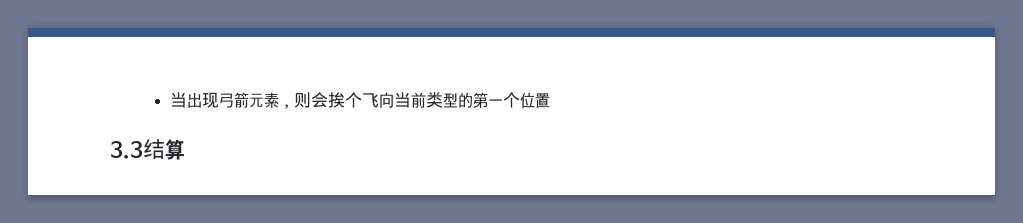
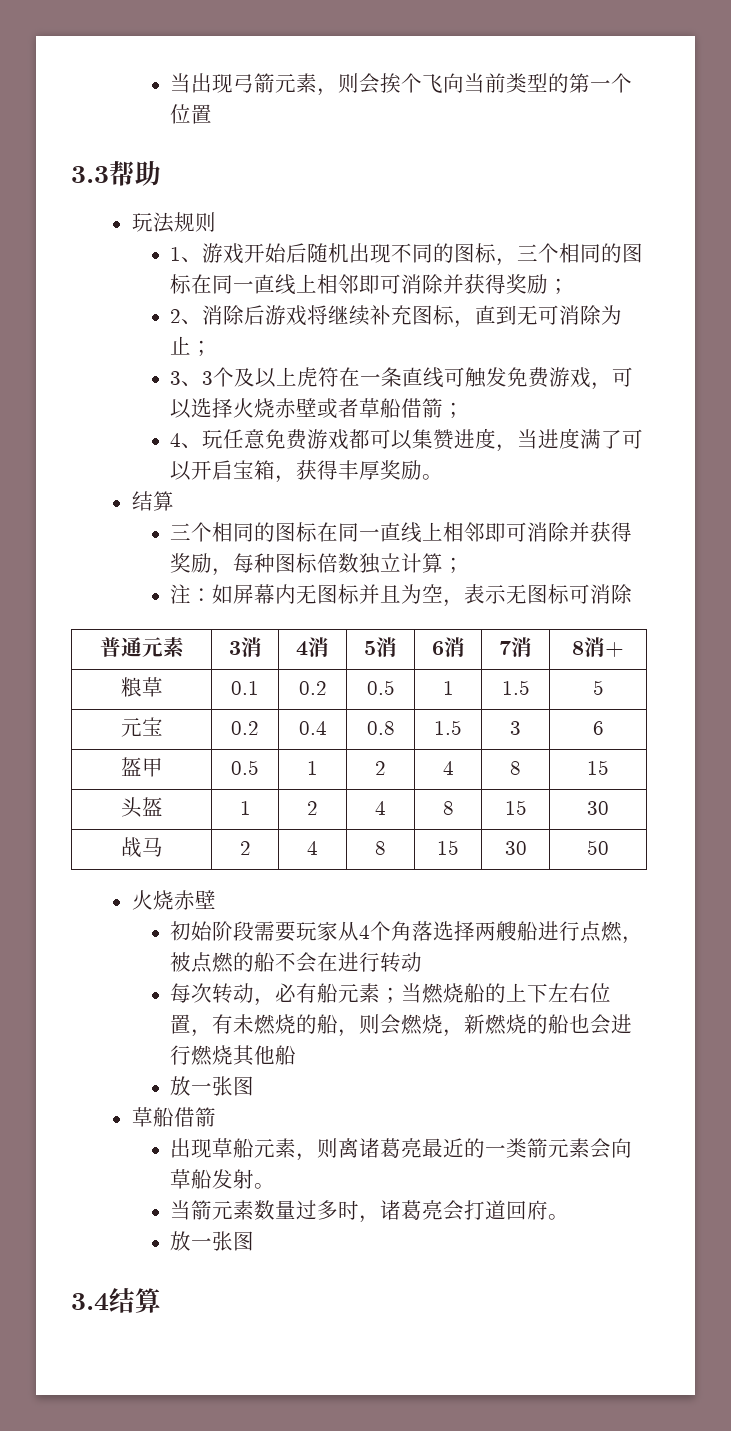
- 3.3结算
+ 3.3帮助
+ 玩法规则
+ 1、游戏开始后随机出现不同的图标，三个相同的图标在同一直线上相邻即可消除并获得奖励；
+ 2、消除后游戏将继续补充图标，直到无可消除为止；
+ 3、3个及以上虎符在一条直线可触发免费游戏，可以选择火烧赤壁或者草船借箭；
+ 4、玩任意免费游戏都可以集赞进度，当进度满了可以开启宝箱，获得丰厚奖励。
+ 结算
+ 三个相同的图标在同一直线上相邻即可消除并获得奖励，每种图标倍数独立计算；
+ 注：如屏幕内无图标并且为空，表示无图标可消除
+ 普通元素 | 3消 | 4消 | 5消 | 6消 | 7消 | 8消+
+ 粮草 | 0.1 | 0.2 | 0.5 | 1 | 1.5 | 5
+ 元宝 | 0.2 | 0.4 | 0.8 | 1.5 | 3 | 6
+ 盔甲 | 0.5 | 1 | 2 | 4 | 8 | 15
+ 头盔 | 1 | 2 | 4 | 8 | 15 | 30
+ 战马 | 2 | 4 | 8 | 15 | 30 | 50
+ 火烧赤壁
+ 初始阶段需要玩家从4个角落选择两艘船进行点燃，被点燃的船不会在进行转动
+ 每次转动，必有船元素；当燃烧船的上下左右位置，有未燃烧的船，则会燃烧，新燃烧的船也会进行燃烧其他船
+ 放一张图
+ 草船借箭
+ 出现草船元素，则离诸葛亮最近的一类箭元素会向草船发射。
+ 当箭元素数量过多时，诸葛亮会打道回府。
+ 放一张图
+ 3.4结算

